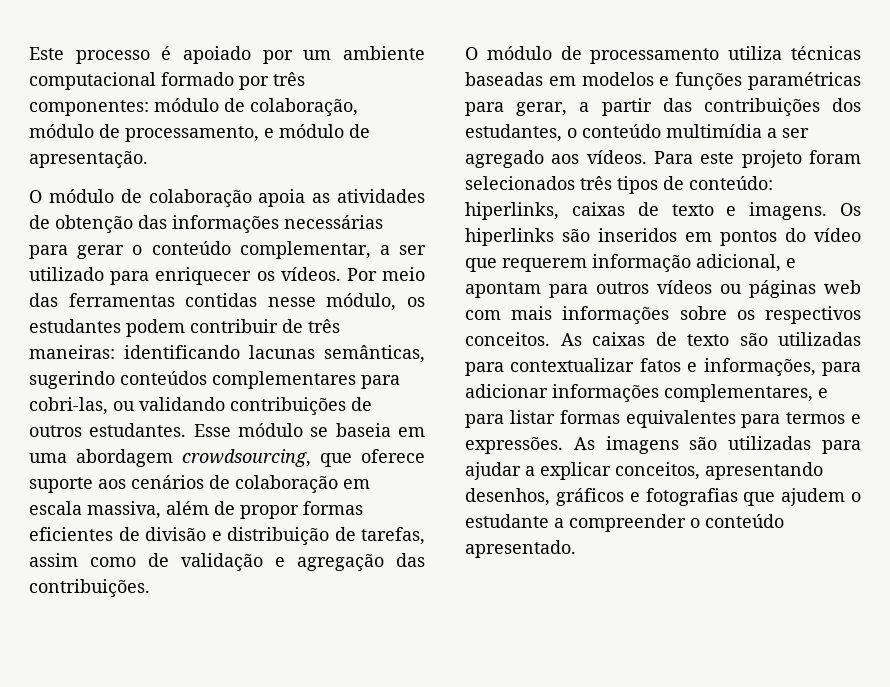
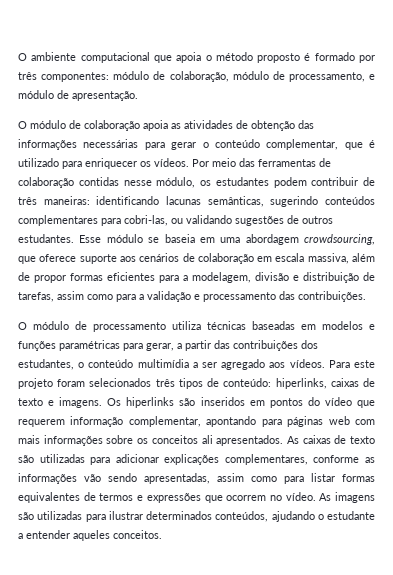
- Este processo é apoiado por um ambiente computacional formado por três componentes: módulo de colaboração, módulo de processamento, e módulo de apresentação.
+ O ambiente computacional que apoia o método proposto é formado por três componentes: módulo de colaboração, módulo de processamento, e módulo de apresentação.
- O módulo de colaboração apoia as atividades de obtenção das informações necessárias para gerar o conteúdo complementar, a ser utilizado para enriquecer os vídeos.
+ O módulo de colaboração apoia as atividades de obtenção das informações necessárias para gerar o conteúdo complementar, que é utilizado para enriquecer os vídeos.
- Por meio das ferramentas contidas nesse módulo, os estudantes podem contribuir de três maneiras: identificando lacunas semânticas, sugerindo conteúdos complementares para cobri-las, ou validando contribuições de outros estudantes.
+ Por meio das ferramentas de colaboração contidas nesse módulo, os estudantes podem contribuir de três maneiras: identificando lacunas semânticas, sugerindo conteúdos complementares para cobri-las, ou validando sugestões de outros estudantes.
- Esse módulo se baseia em uma abordagem crowdsourcing, que oferece suporte aos cenários de colaboração em escala massiva, além de propor formas eficientes de divisão e distribuição de tarefas, assim como de validação e agregação das contribuições.
+ Esse módulo se baseia em uma abordagem crowdsourcing, que oferece suporte aos cenários de colaboração em escala massiva, além de propor formas eficientes para a modelagem, divisão e distribuição de tarefas, assim como para a validação e processamento das contribuições.
- Os hiperlinks são inseridos em pontos do vídeo que requerem informação adicional, e apontam para outros vídeos ou páginas web com mais informações sobre os respectivos conceitos.
+ Os hiperlinks são inseridos em pontos do vídeo que requerem informação complementar, apontando para páginas web com mais informações sobre os conceitos ali apresentados.
- As caixas de texto são utilizadas para contextualizar fatos e informações, para adicionar informações complementares, e para listar formas equivalentes para termos e expressões.
+ As caixas de texto são utilizadas para adicionar explicações complementares, conforme as informações vão sendo apresentadas, assim como para listar formas equivalentes de termos e expressões que ocorrem no vídeo.
- As imagens são utilizadas para ajudar a explicar conceitos, apresentando desenhos, gráficos e fotografias que ajudem o estudante a compreender o conteúdo apresentado.
+ As imagens são utilizadas para ilustrar determinados conteúdos, ajudando o estudante a entender aqueles conceitos.

